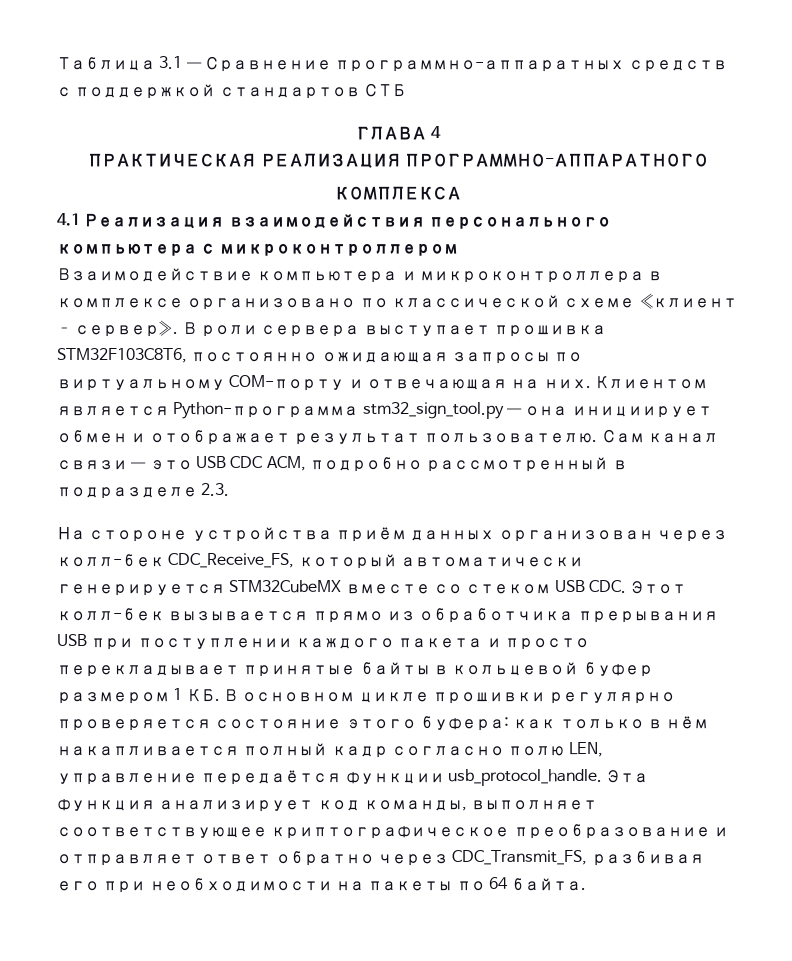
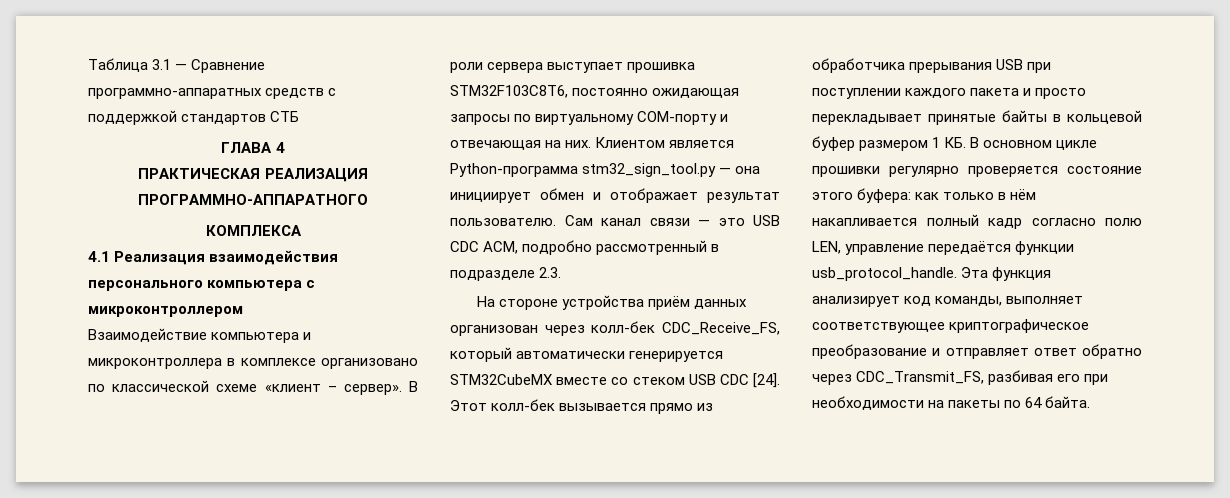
- На стороне устройства приём данных организован через колл-бек CDC_Receive_FS, который автоматически генерируется STM32CubeMX вместе со стеком USB CDC. Этот колл-бек вызывается прямо из обработчика прерывания USB при поступлении каждого пакета и просто перекладывает принятые байты в кольцевой буфер размером 1 КБ. В основном цикле прошивки регулярно проверяется состояние этого буфера:
+ На стороне устройства приём данных организован через колл-бек CDC_Receive_FS, который автоматически генерируется STM32CubeMX вместе со стеком USB CDC [24]. Этот колл-бек вызывается прямо из обработчика прерывания USB при поступлении каждого пакета и просто перекладывает принятые байты в кольцевой буфер размером 1 КБ. В основном цикле прошивки регулярно проверяется состояние этого буфера:

